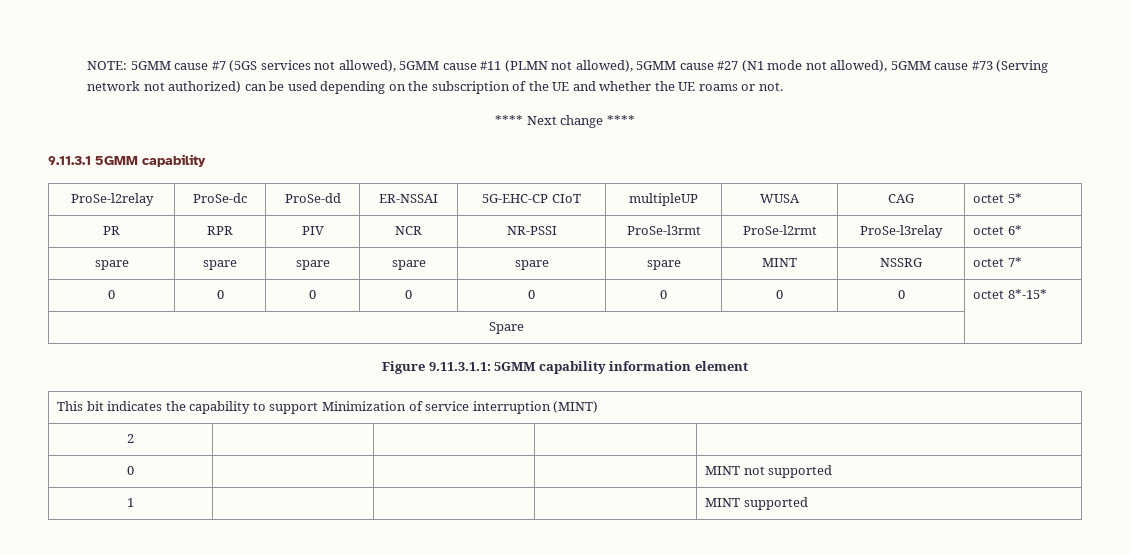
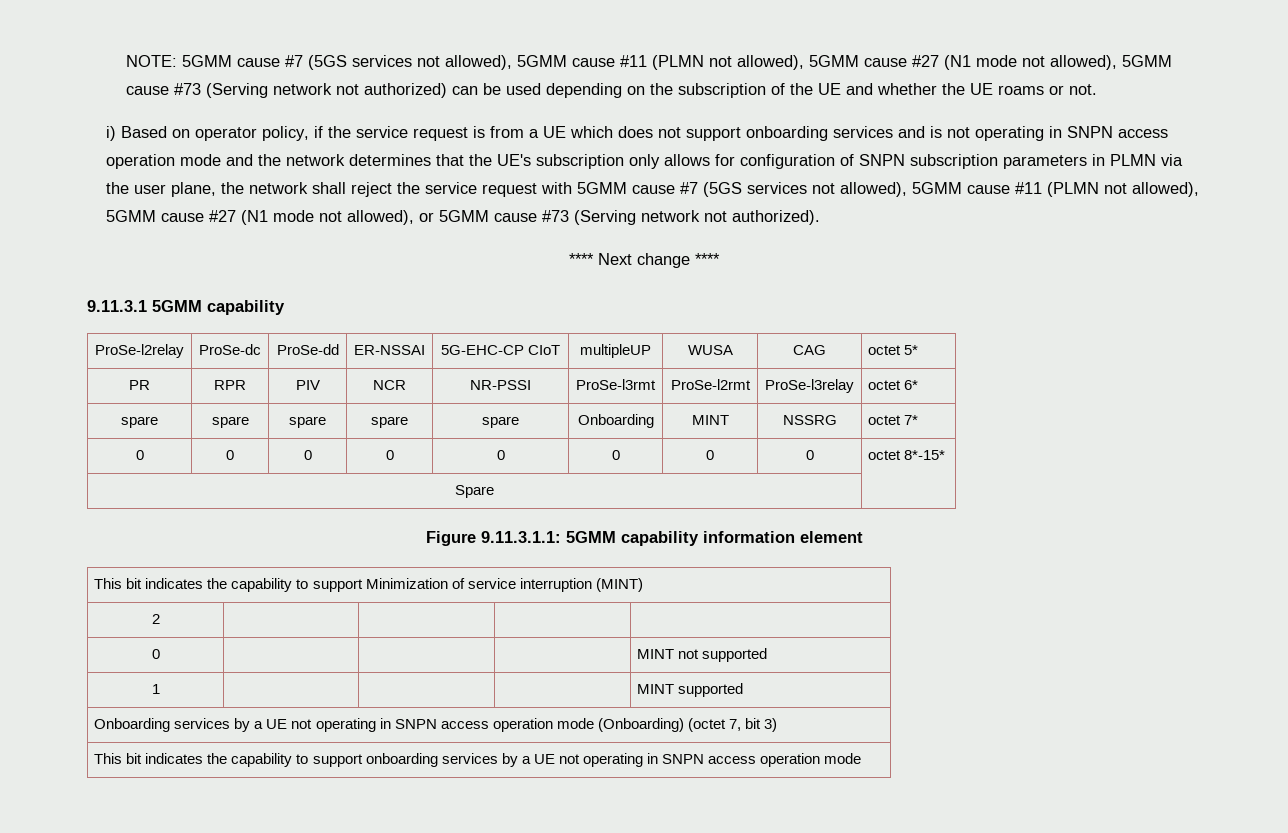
+ i) Based on operator policy, if the service request is from a UE which does not support onboarding services and is not operating in SNPN access operation mode and the network determines that the UE's subscription only allows for configuration of SNPN subscription parameters in PLMN via the user plane, the network shall reject the service request with 5GMM cause #7 (5GS services not allowed), 5GMM cause #11 (PLMN not allowed), 5GMM cause #27 (N1 mode not allowed), or 5GMM cause #73 (Serving network not authorized).
- spare | spare | spare | spare | spare | spare | MINT | NSSRG | octet 7*
+ spare | spare | spare | spare | spare | Onboarding | MINT | NSSRG | octet 7*
+ Onboarding services by a UE not operating in SNPN access operation mode (Onboarding) (octet 7, bit 3)
+ This bit indicates the capability to support onboarding services by a UE not operating in SNPN access operation mode

